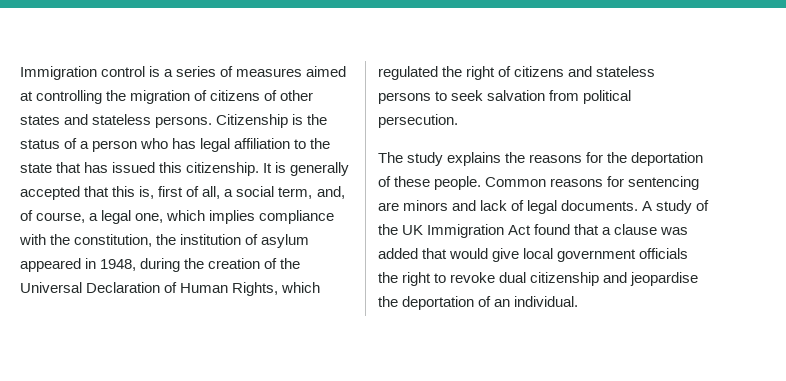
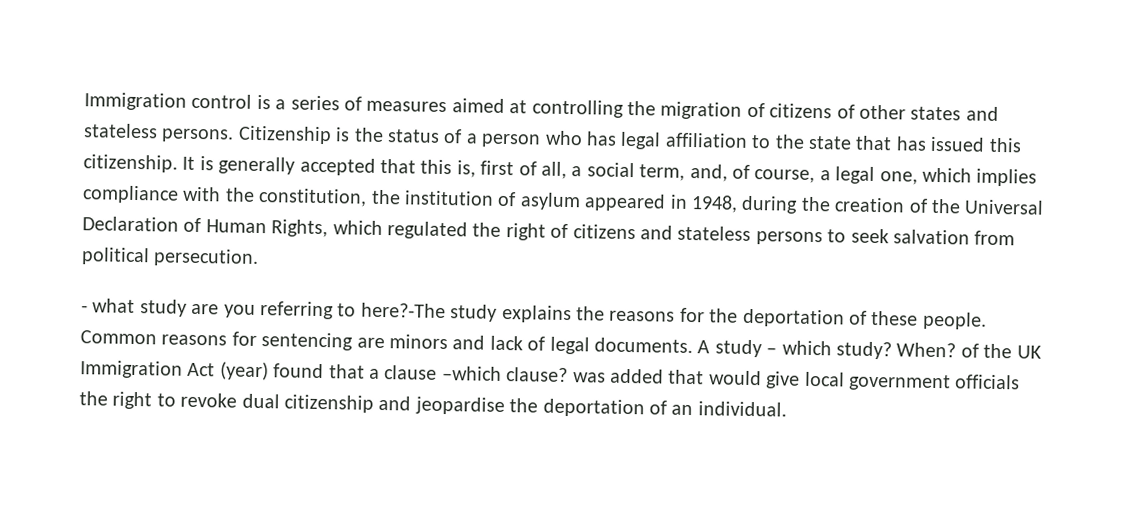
- The study explains the reasons for the deportation of these people.
+ - what study are you referring to here?-The study explains the reasons for the deportation of these people.
- A study of the UK Immigration Act found that a clause was added that would give local government officials the right to revoke dual citizenship and jeopardise the deportation of an individual.
+ A study – which study? When? of the UK Immigration Act (year) found that a clause –which clause? was added that would give local government officials the right to revoke dual citizenship and jeopardise the deportation of an individual.

